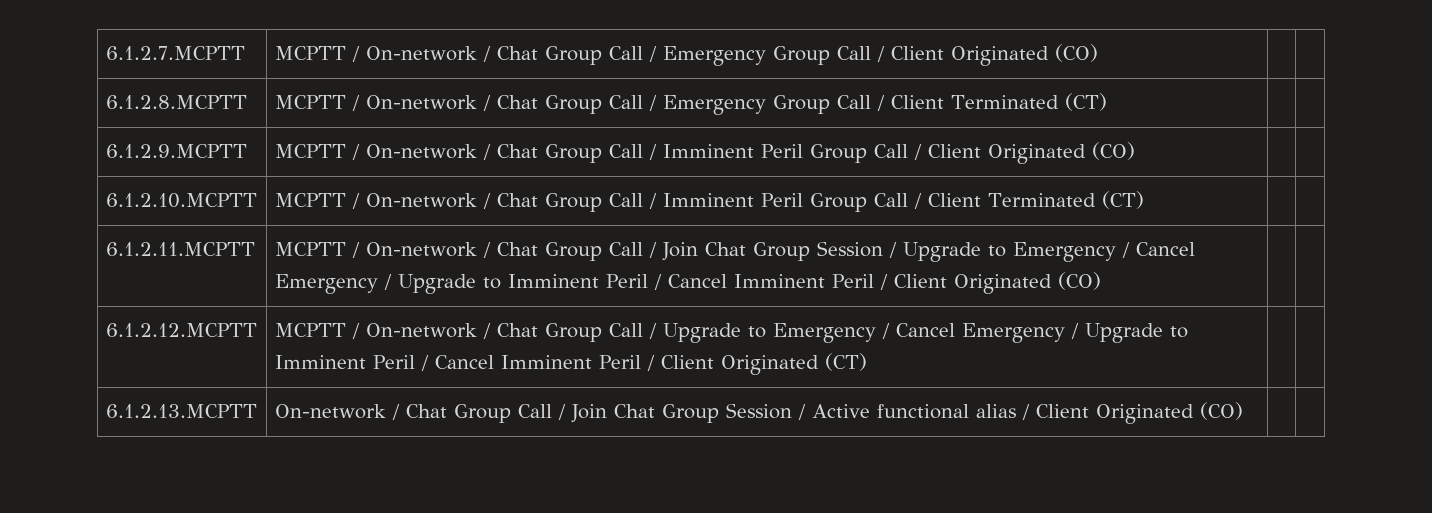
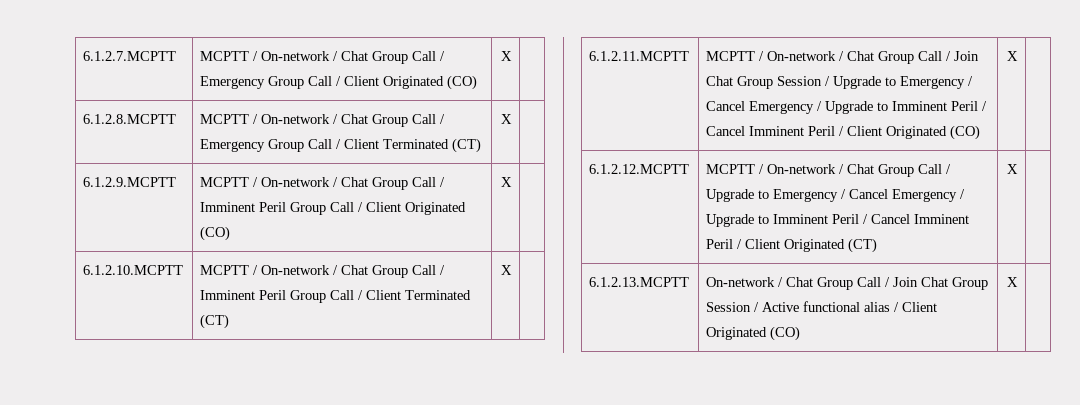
- 6.1.2.7.MCPTT | MCPTT / On-network / Chat Group Call / Emergency Group Call / Client Originated (CO) | |
+ 6.1.2.7.MCPTT | MCPTT / On-network / Chat Group Call / Emergency Group Call / Client Originated (CO) | X |
- 6.1.2.8.MCPTT | MCPTT / On-network / Chat Group Call / Emergency Group Call / Client Terminated (CT) | |
+ 6.1.2.8.MCPTT | MCPTT / On-network / Chat Group Call / Emergency Group Call / Client Terminated (CT) | X |
- 6.1.2.9.MCPTT | MCPTT / On-network / Chat Group Call / Imminent Peril Group Call / Client Originated (CO) | |
+ 6.1.2.9.MCPTT | MCPTT / On-network / Chat Group Call / Imminent Peril Group Call / Client Originated (CO) | X |
- 6.1.2.10.MCPTT | MCPTT / On-network / Chat Group Call / Imminent Peril Group Call / Client Terminated (CT) | |
+ 6.1.2.10.MCPTT | MCPTT / On-network / Chat Group Call / Imminent Peril Group Call / Client Terminated (CT) | X |
- 6.1.2.11.MCPTT | MCPTT / On-network / Chat Group Call / Join Chat Group Session / Upgrade to Emergency / Cancel Emergency / Upgrade to Imminent Peril / Cancel Imminent Peril / Client Originated (CO) | |
+ 6.1.2.11.MCPTT | MCPTT / On-network / Chat Group Call / Join Chat Group Session / Upgrade to Emergency / Cancel Emergency / Upgrade to Imminent Peril / Cancel Imminent Peril / Client Originated (CO) | X |
- 6.1.2.12.MCPTT | MCPTT / On-network / Chat Group Call / Upgrade to Emergency / Cancel Emergency / Upgrade to Imminent Peril / Cancel Imminent Peril / Client Originated (CT) | |
+ 6.1.2.12.MCPTT | MCPTT / On-network / Chat Group Call / Upgrade to Emergency / Cancel Emergency / Upgrade to Imminent Peril / Cancel Imminent Peril / Client Originated (CT) | X |
- 6.1.2.13.MCPTT | On-network / Chat Group Call / Join Chat Group Session / Active functional alias / Client Originated (CO) | |
+ 6.1.2.13.MCPTT | On-network / Chat Group Call / Join Chat Group Session / Active functional alias / Client Originated (CO) | X |

